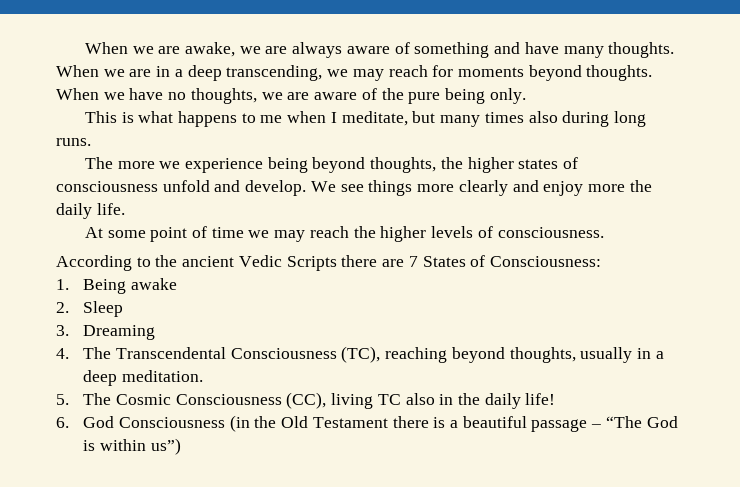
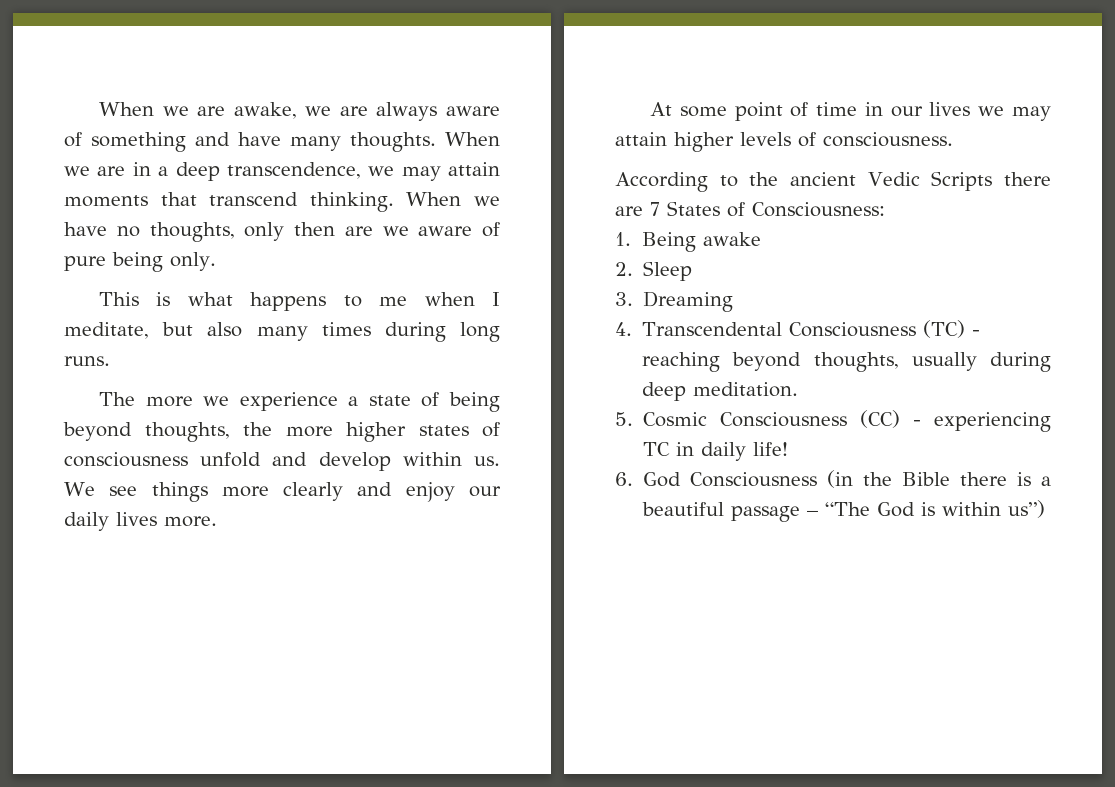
- When we are in a deep transcending, we may reach for moments beyond thoughts.
+ When we are in a deep transcendence, we may attain moments that transcend thinking.
- When we have no thoughts, we are aware of the pure being only.
+ When we have no thoughts, only then are we aware of pure being only.
- This is what happens to me when I meditate, but many times also during long runs.
+ This is what happens to me when I meditate, but also many times during long runs.
- The more we experience being beyond thoughts, the higher states of consciousness unfold and develop.
+ The more we experience a state of being beyond thoughts, the more higher states of consciousness unfold and develop within us.
- We see things more clearly and enjoy more the daily life.
+ We see things more clearly and enjoy our daily lives more.
- At some point of time we may reach the higher levels of consciousness.
+ At some point of time in our lives we may attain higher levels of consciousness.
- 4. The Transcendental Consciousness (TC), reaching beyond thoughts, usually in a deep meditation.
+ 4. Transcendental Consciousness (TC) - reaching beyond thoughts, usually during deep meditation.
- 5. The Cosmic Consciousness (CC), living TC also in the daily life!
+ 5. Cosmic Consciousness (CC) - experiencing TC in daily life!
- 6. God Consciousness (in the Old Testament there is a beautiful passage – “The God is within us”)
+ 6. God Consciousness (in the Bible there is a beautiful passage – “The God is within us”)

